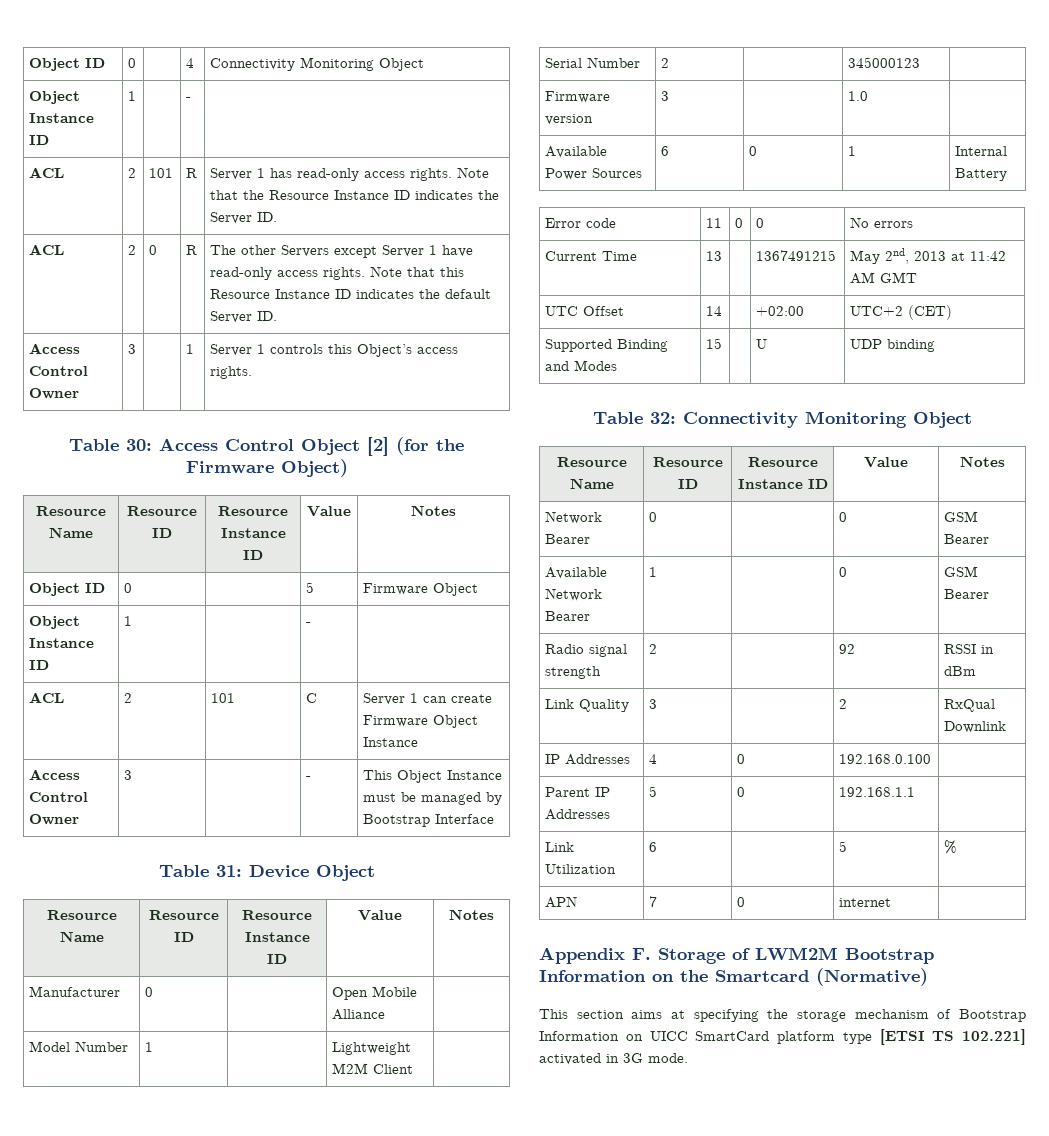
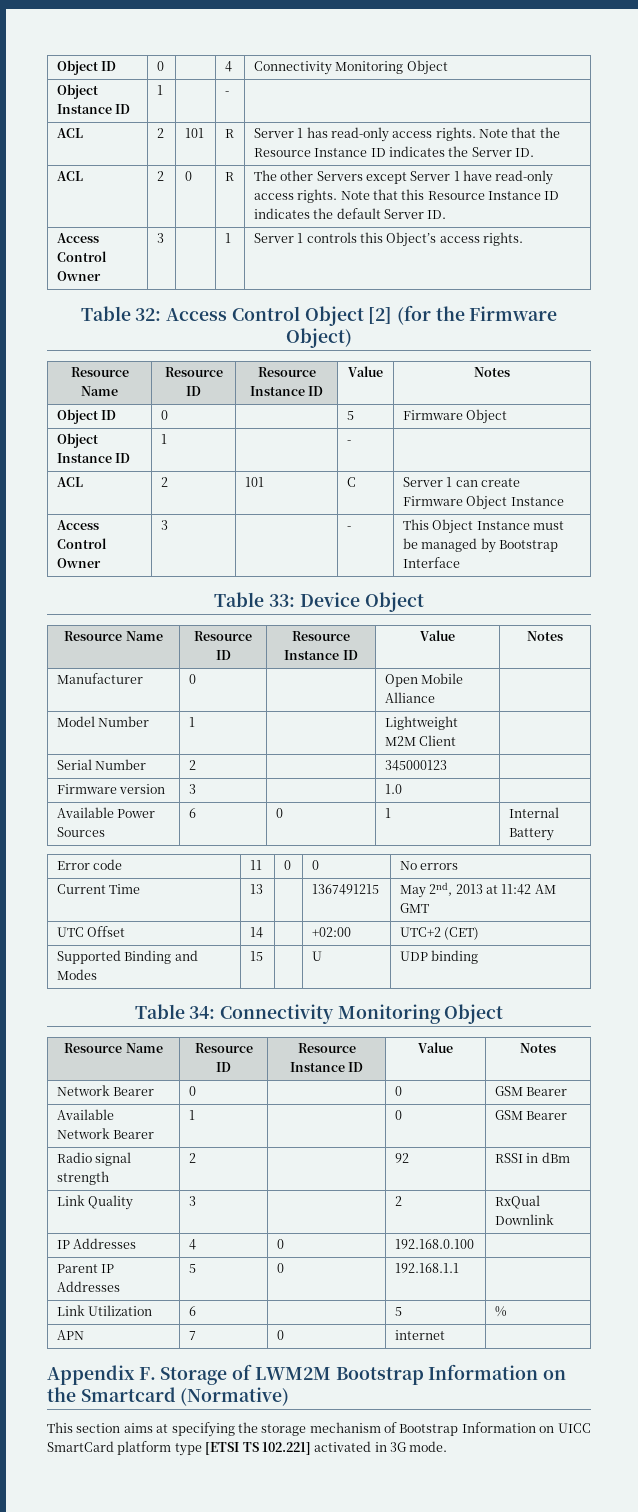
- Table 30: Access Control Object [2] (for the Firmware Object)
+ Table 32: Access Control Object [2] (for the Firmware Object)
- Table 31: Device Object
+ Table 33: Device Object
- Table 32: Connectivity Monitoring Object
+ Table 34: Connectivity Monitoring Object

